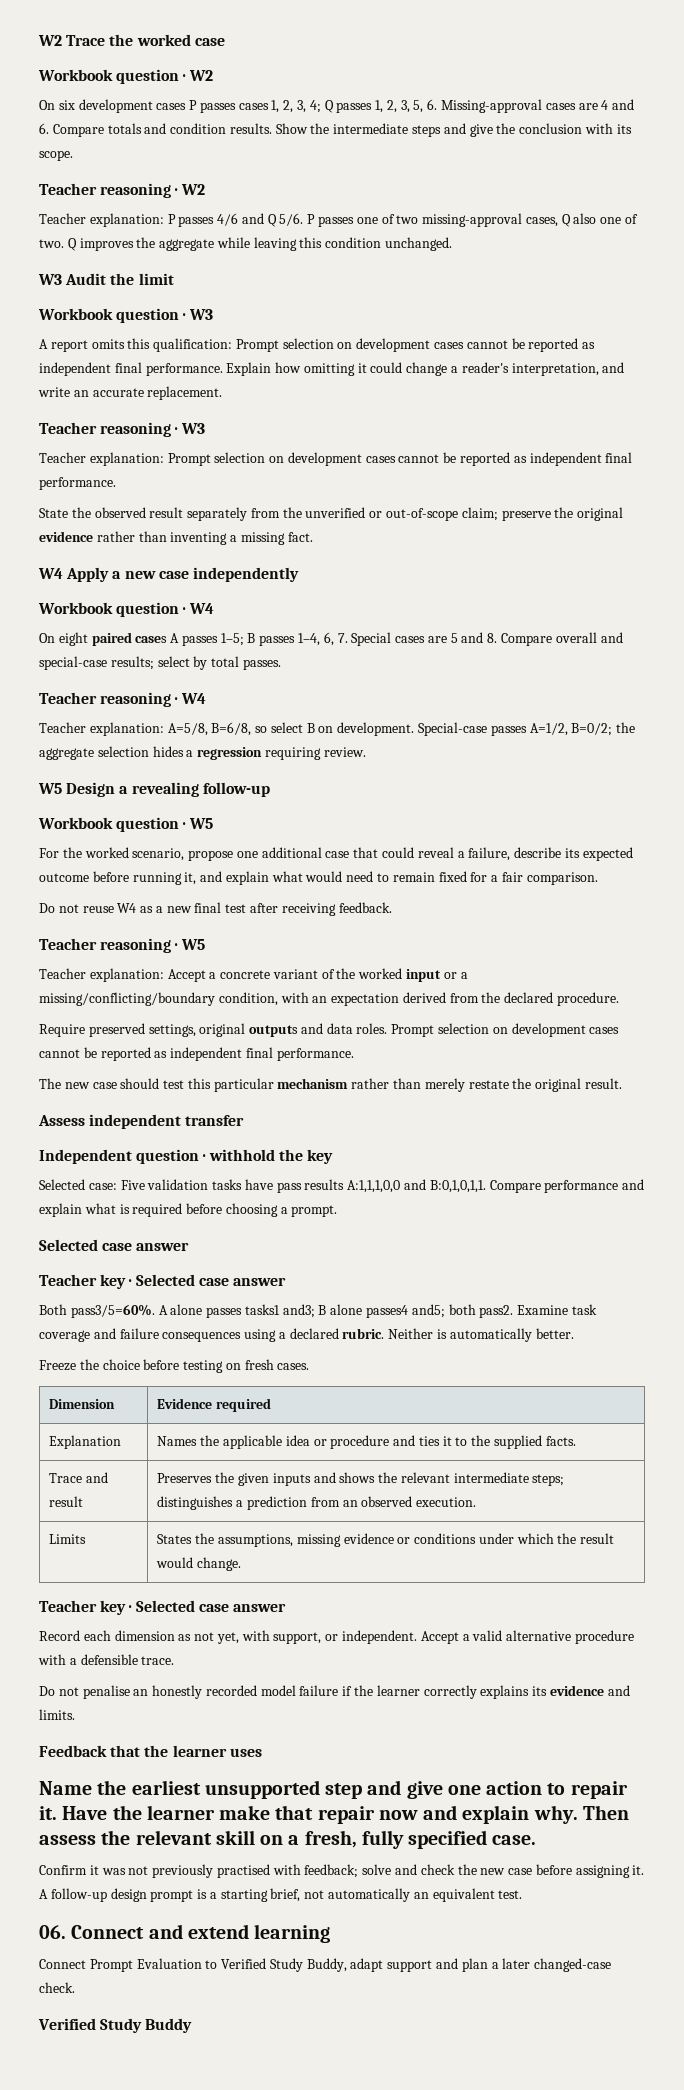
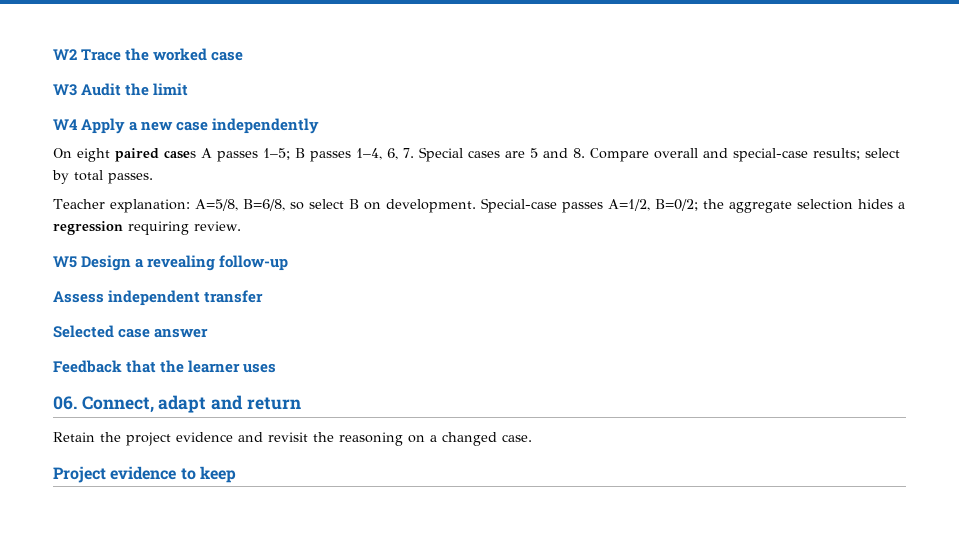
- Workbook question · W2
- On six development cases P passes cases 1, 2, 3, 4; Q passes 1, 2, 3, 5, 6. Missing-approval cases are 4 and 6. Compare totals and condition results. Show the intermediate steps and give the conclusion with its scope.
- Teacher reasoning · W2
- Teacher explanation: P passes 4/6 and Q 5/6. P passes one of two missing-approval cases, Q also one of two. Q improves the aggregate while leaving this condition unchanged.
  W3 Audit the limit
- Workbook question · W3
- A report omits this qualification: Prompt selection on development cases cannot be reported as independent final performance. Explain how omitting it could change a reader's interpretation, and write an accurate replacement.
- Teacher reasoning · W3
- Teacher explanation: Prompt selection on development cases cannot be reported as independent final performance.
- State the observed result separately from the unverified or out-of-scope claim; preserve the original evidence rather than inventing a missing fact.
- Workbook question · W4
- Teacher reasoning · W4
- Workbook question · W5
- For the worked scenario, propose one additional case that could reveal a failure, describe its expected outcome before running it, and explain what would need to remain fixed for a fair comparison.
- Do not reuse W4 as a new final test after receiving feedback.
- Teacher reasoning · W5
- Teacher explanation: Accept a concrete variant of the worked input or a missing/conflicting/boundary condition, with an expectation derived from the declared procedure.
- Require preserved settings, original outputs and data roles. Prompt selection on development cases cannot be reported as independent final performance.
- The new case should test this particular mechanism rather than merely restate the original result.
  Assess independent transfer
- Independent question · withhold the key
- Selected case: Five validation tasks have pass results A:1,1,1,0,0 and B:0,1,0,1,1. Compare performance and explain what is required before choosing a prompt.
  Selected case answer
- Teacher key · Selected case answer
- Both pass3/5=60%. A alone passes tasks1 and3; B alone passes4 and5; both pass2. Examine task coverage and failure consequences using a declared rubric. Neither is automatically better.
- Freeze the choice before testing on fresh cases.
- Dimension | Evidence required
- Explanation | Names the applicable idea or procedure and ties it to the supplied facts.
- Trace and result | Preserves the given inputs and shows the relevant intermediate steps; distinguishes a prediction from an observed execution.
- Limits | States the assumptions, missing evidence or conditions under which the result would change.
- Teacher key · Selected case answer
- Record each dimension as not yet, with support, or independent. Accept a valid alternative procedure with a defensible trace.
- Do not penalise an honestly recorded model failure if the learner correctly explains its evidence and limits.
- Name the earliest unsupported step and give one action to repair it. Have the learner make that repair now and explain why. Then assess the relevant skill on a fresh, fully specified case.
- Confirm it was not previously practised with feedback; solve and check the new case before assigning it. A follow-up design prompt is a starting brief, not automatically an equivalent test.
- 06. Connect and extend learning
- Connect Prompt Evaluation to Verified Study Buddy, adapt support and plan a later changed-case check.
- Verified Study Buddy
+ 06. Connect, adapt and return
+ Retain the project evidence and revisit the reasoning on a changed case.
+ Project evidence to keep

